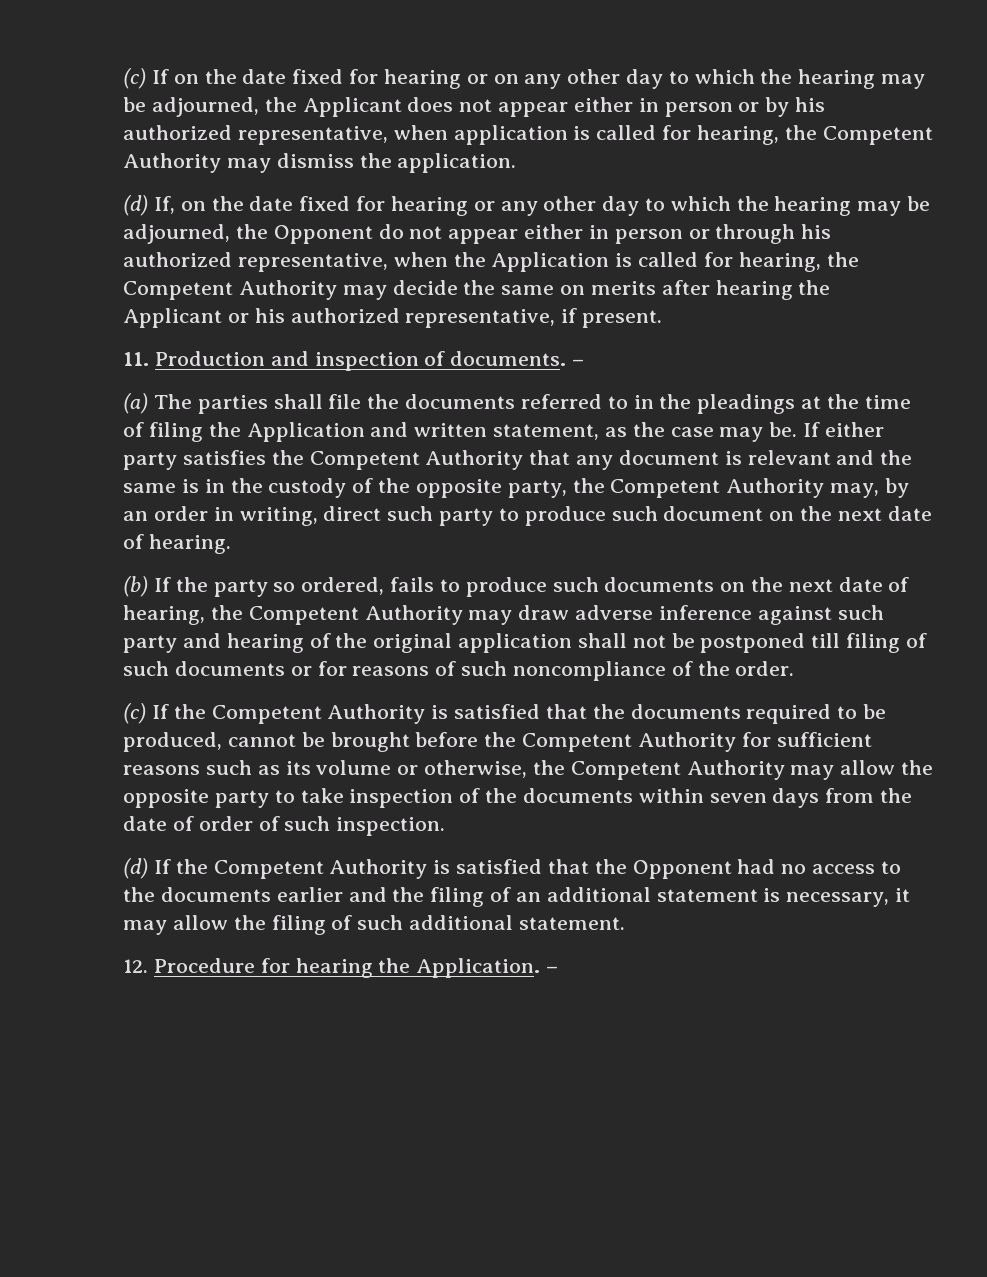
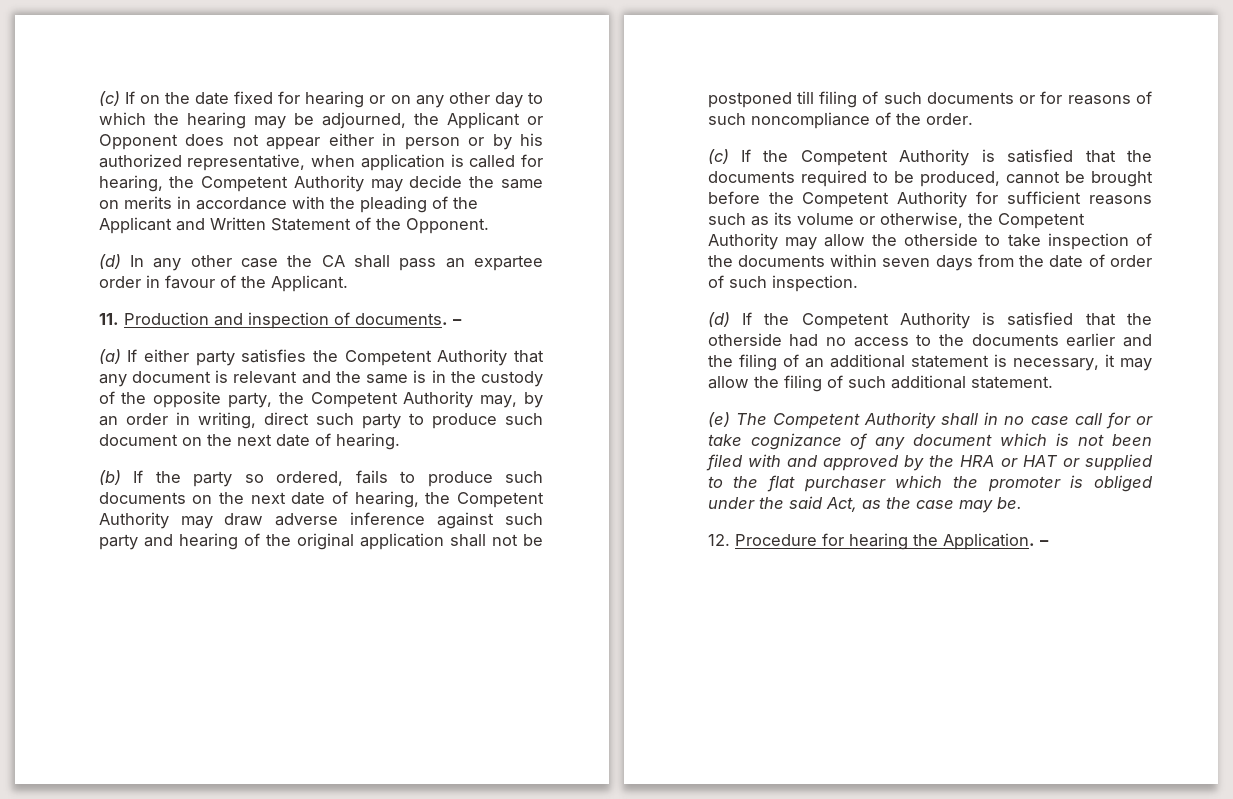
- (c) If on the date fixed for hearing or on any other day to which the hearing may be adjourned, the Applicant does not appear either in person or by his authorized representative, when application is called for hearing, the Competent Authority may dismiss the application.
- (d) If, on the date fixed for hearing or any other day to which the hearing may be adjourned, the Opponent do not appear either in person or through his authorized representative, when the Application is called for hearing, the Competent Authority may decide the same on merits after hearing the Applicant or his authorized representative, if present.
+ (c) If on the date fixed for hearing or on any other day to which the hearing may be adjourned, the Applicant or Opponent does not appear either in person or by his authorized representative, when application is called for hearing, the Competent Authority may decide the same on merits in accordance with the pleading of the Applicant and Written Statement of the Opponent.
+ (d) In any other case the CA shall pass an expartee order in favour of the Applicant.
- (a) The parties shall file the documents referred to in the pleadings at the time of filing the Application and written statement, as the case may be. If either party satisfies the Competent Authority that any document is relevant and the same is in the custody of the opposite party, the Competent Authority may, by an order in writing, direct such party to produce such document on the next date of hearing.
+ (a) If either party satisfies the Competent Authority that any document is relevant and the same is in the custody of the opposite party, the Competent Authority may, by an order in writing, direct such party to produce such document on the next date of hearing.
- (c) If the Competent Authority is satisfied that the documents required to be produced, cannot be brought before the Competent Authority for sufficient reasons such as its volume or otherwise, the Competent Authority may allow the opposite party to take inspection of the documents within seven days from the date of order of such inspection.
+ (c) If the Competent Authority is satisfied that the documents required to be produced, cannot be brought before the Competent Authority for sufficient reasons such as its volume or otherwise, the Competent Authority may allow the otherside to take inspection of the documents within seven days from the date of order of such inspection.
- (d) If the Competent Authority is satisfied that the Opponent had no access to the documents earlier and the filing of an additional statement is necessary, it may allow the filing of such additional statement.
+ (d) If the Competent Authority is satisfied that the otherside had no access to the documents earlier and the filing of an additional statement is necessary, it may allow the filing of such additional statement.
+ (e) The Competent Authority shall in no case call for or take cognizance of any document which is not been filed with and approved by the HRA or HAT or supplied to the flat purchaser which the promoter is obliged under the said Act, as the case may be.

